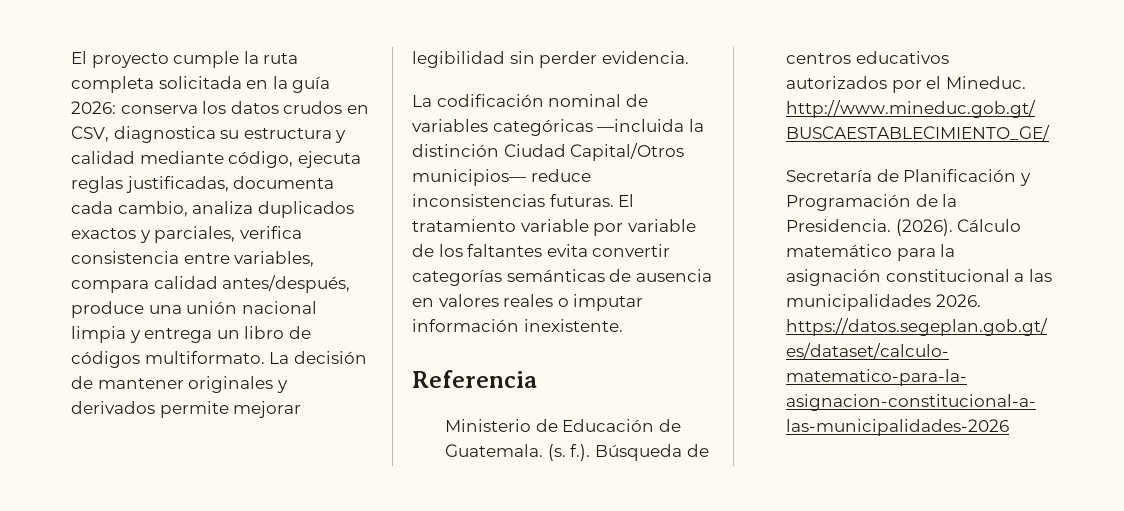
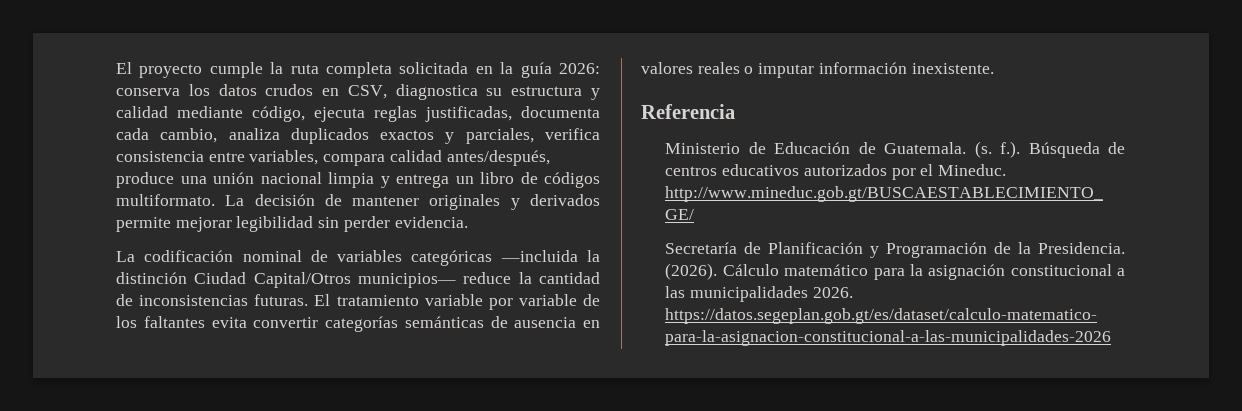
- La codificación nominal de variables categóricas —incluida la distinción Ciudad Capital/Otros municipios— reduce inconsistencias futuras.
+ La codificación nominal de variables categóricas —incluida la distinción Ciudad Capital/Otros municipios— reduce la cantidad de inconsistencias futuras.

